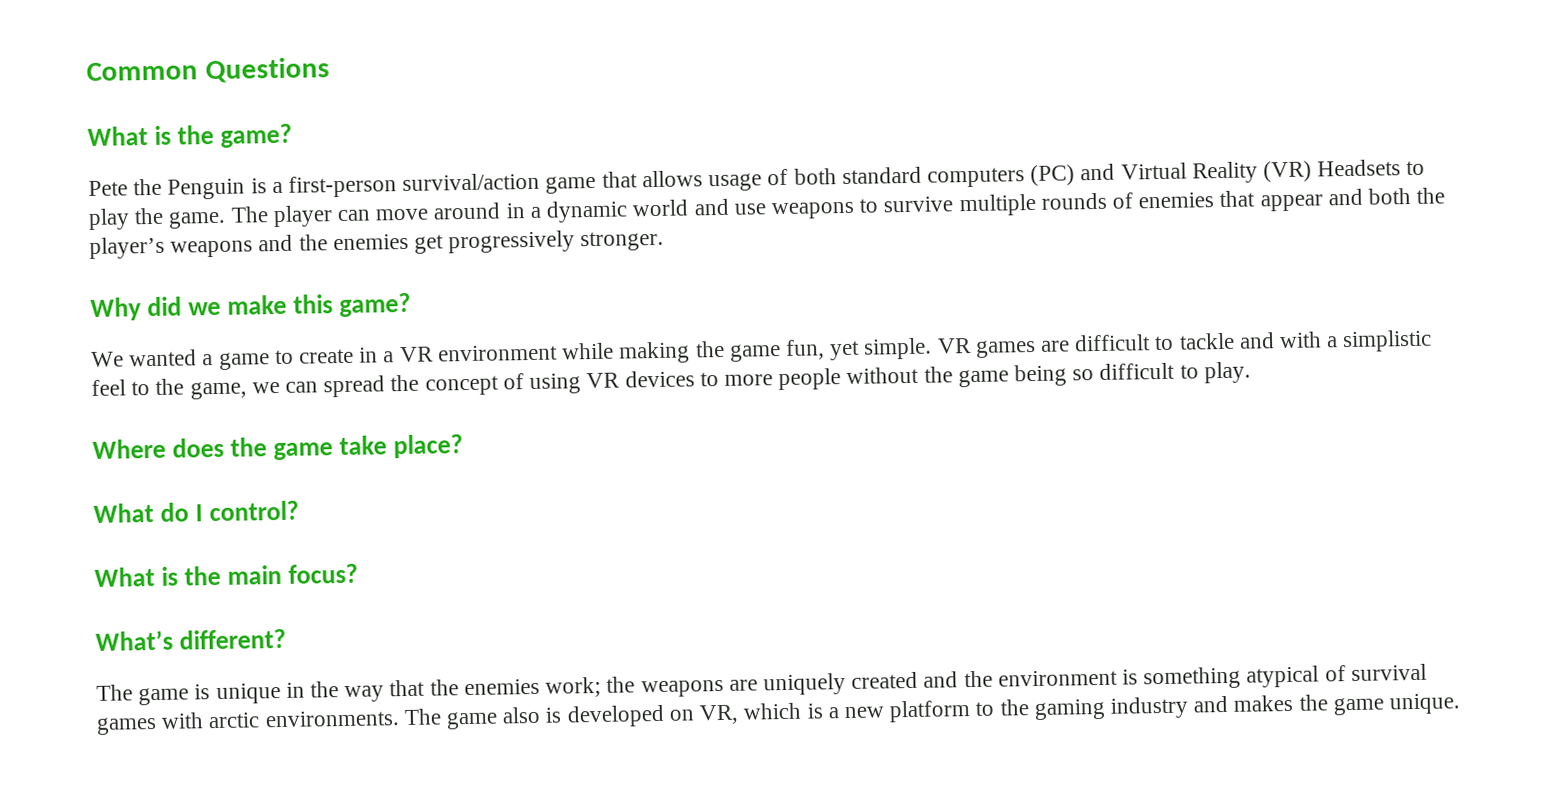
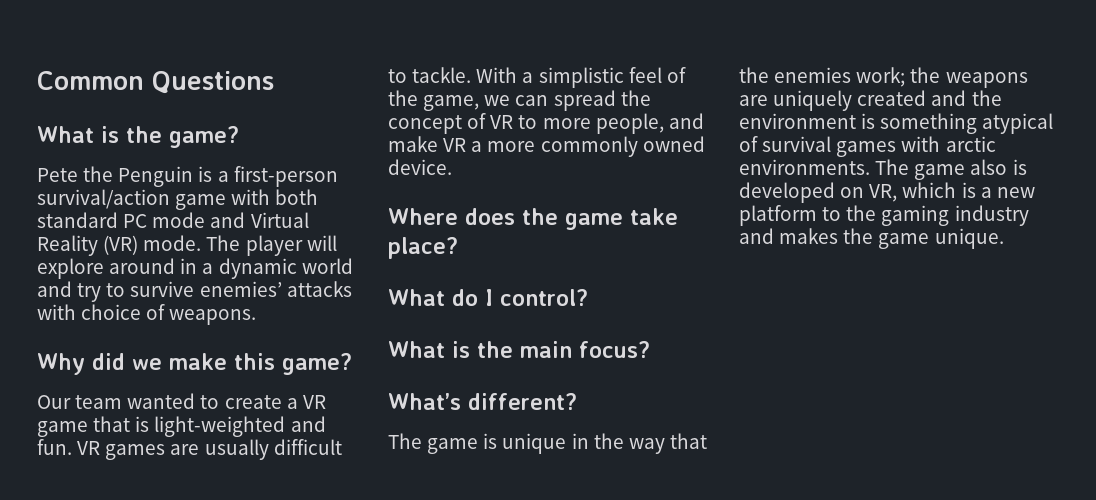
- Pete the Penguin is a first-person survival/action game that allows usage of both standard computers (PC) and Virtual Reality (VR) Headsets to play the game. The player can move around in a dynamic world and use weapons to survive multiple rounds of enemies that appear and both the player’s weapons and the enemies get progressively stronger.
+ Pete the Penguin is a first-person survival/action game with both standard PC mode and Virtual Reality (VR) mode. The player will explore around in a dynamic world and try to survive enemies’ attacks with choice of weapons.
- We wanted a game to create in a VR environment while making the game fun, yet simple.
+ Our team wanted to create a VR game that is light-weighted and fun.
- VR games are difficult to tackle and with a simplistic feel to the game, we can spread the concept of using VR devices to more people without the game being so difficult to play.
+ VR games are usually difficult to tackle. With a simplistic feel of the game, we can spread the concept of VR to more people, and make VR a more commonly owned device.

